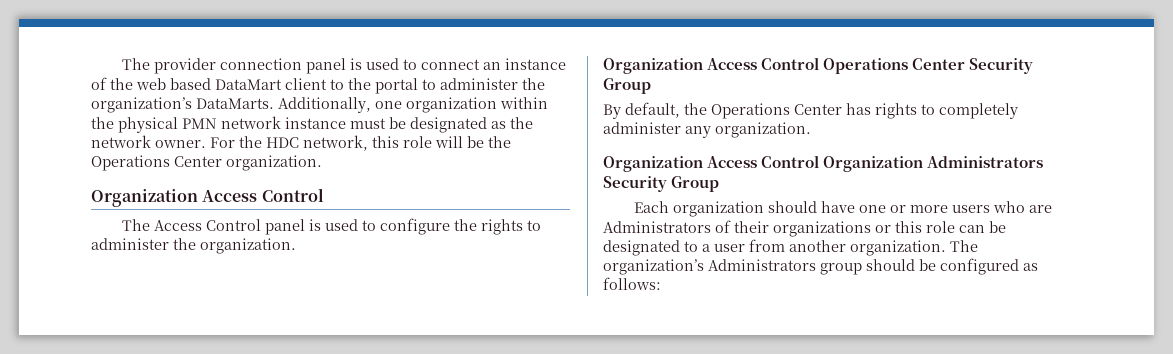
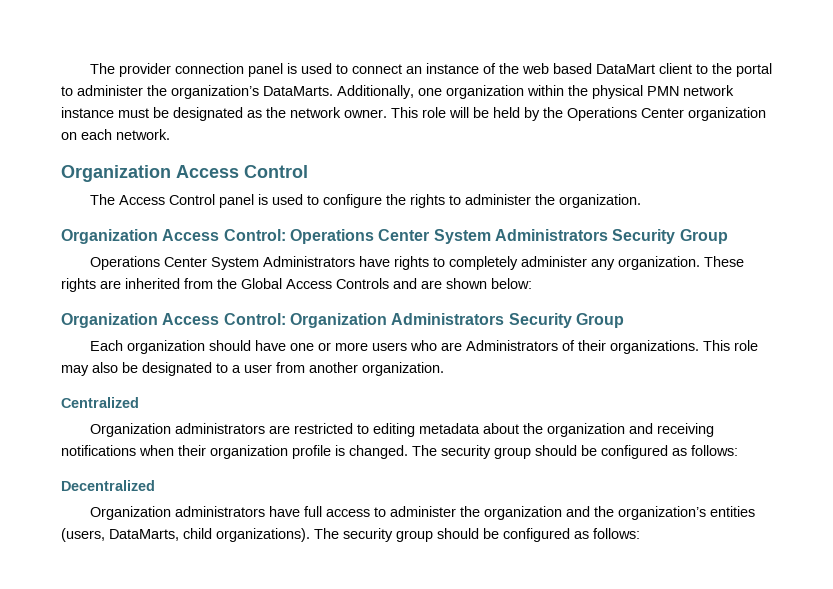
- For the HDC network, this role will be the Operations Center organization.
+ This role will be held by the Operations Center organization on each network.
- Organization Access Control Operations Center Security Group
- By default, the Operations Center has rights to completely administer any organization.
- Organization Access Control Organization Administrators Security Group
+ Organization Access Control: Operations Center System Administrators Security Group
+ Operations Center System Administrators have rights to completely administer any organization. These rights are inherited from the Global Access Controls and are shown below:
+ Organization Access Control: Organization Administrators Security Group
- Each organization should have one or more users who are Administrators of their organizations or this role can be designated to a user from another organization. The organization’s Administrators group should be configured as follows:
+ Each organization should have one or more users who are Administrators of their organizations. This role may also be designated to a user from another organization.
+ Centralized
+ Organization administrators are restricted to editing metadata about the organization and receiving notifications when their organization profile is changed. The security group should be configured as follows:
+ Decentralized
+ Organization administrators have full access to administer the organization and the organization’s entities (users, DataMarts, child organizations). The security group should be configured as follows:

